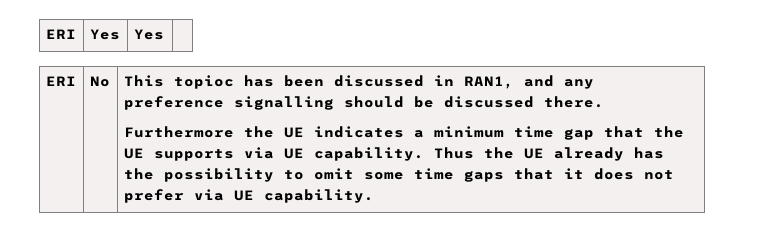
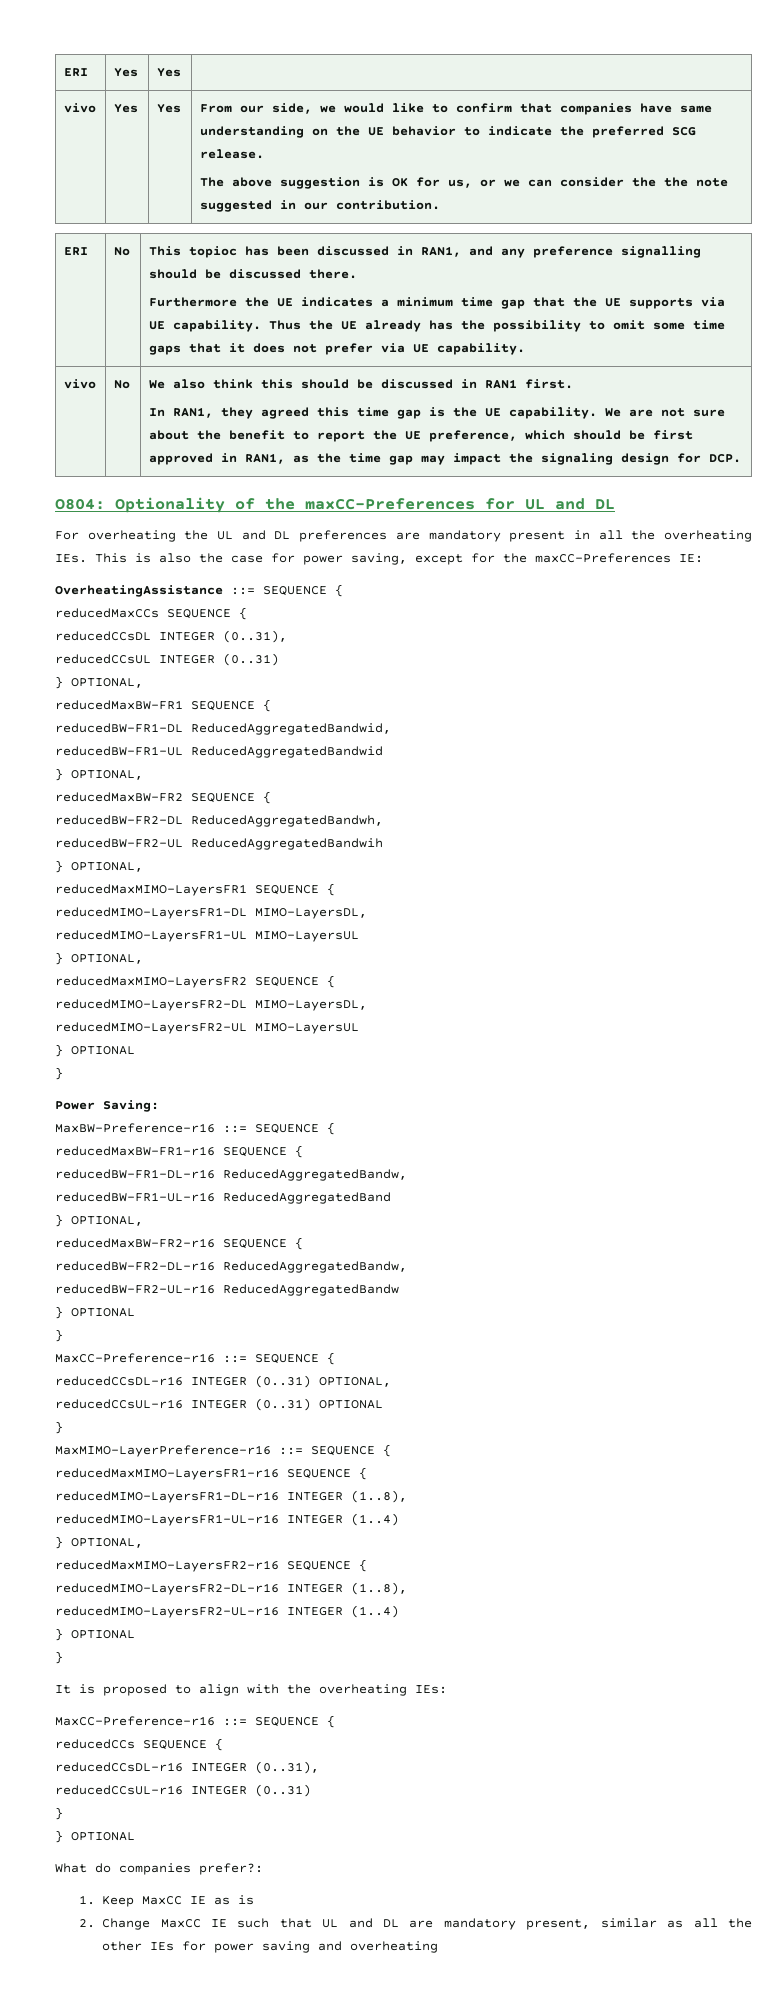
+ vivo | Yes | Yes | From our side, we would like to confirm that companies have same understanding on the UE behavior to indicate the preferred SCG release.
+ The above suggestion is OK for us, or we can consider the the note suggested in our contribution.
+ vivo | No | We also think this should be discussed in RAN1 first.
+ In RAN1, they agreed this time gap is the UE capability. We are not sure about the benefit to report the UE preference, which should be first approved in RAN1, as the time gap may impact the signaling design for DCP.
+ O804: Optionality of the maxCC-Preferences for UL and DL
+ For overheating the UL and DL preferences are mandatory present in all the overheating IEs. This is also the case for power saving, except for the maxCC-Preferences IE:
+ OverheatingAssistance ::= SEQUENCE {
+ reducedMaxCCs SEQUENCE {
+ reducedCCsDL INTEGER (0..31),
+ reducedCCsUL INTEGER (0..31)
+ } OPTIONAL,
+ reducedMaxBW-FR1 SEQUENCE {
+ reducedBW-FR1-DL ReducedAggregatedBandwid,
+ reducedBW-FR1-UL ReducedAggregatedBandwid
+ } OPTIONAL,
+ reducedMaxBW-FR2 SEQUENCE {
+ reducedBW-FR2-DL ReducedAggregatedBandwh,
+ reducedBW-FR2-UL ReducedAggregatedBandwih
+ } OPTIONAL,
+ reducedMaxMIMO-LayersFR1 SEQUENCE {
+ reducedMIMO-LayersFR1-DL MIMO-LayersDL,
+ reducedMIMO-LayersFR1-UL MIMO-LayersUL
+ } OPTIONAL,
+ reducedMaxMIMO-LayersFR2 SEQUENCE {
+ reducedMIMO-LayersFR2-DL MIMO-LayersDL,
+ reducedMIMO-LayersFR2-UL MIMO-LayersUL
+ } OPTIONAL
+ }
+ Power Saving:
+ MaxBW-Preference-r16 ::= SEQUENCE {
+ reducedMaxBW-FR1-r16 SEQUENCE {
+ reducedBW-FR1-DL-r16 ReducedAggregatedBandw,
+ reducedBW-FR1-UL-r16 ReducedAggregatedBand
+ } OPTIONAL,
+ reducedMaxBW-FR2-r16 SEQUENCE {
+ reducedBW-FR2-DL-r16 ReducedAggregatedBandw,
+ reducedBW-FR2-UL-r16 ReducedAggregatedBandw
+ } OPTIONAL
+ }
+ MaxCC-Preference-r16 ::= SEQUENCE {
+ reducedCCsDL-r16 INTEGER (0..31) OPTIONAL,
+ reducedCCsUL-r16 INTEGER (0..31) OPTIONAL
+ }
+ MaxMIMO-LayerPreference-r16 ::= SEQUENCE {
+ reducedMaxMIMO-LayersFR1-r16 SEQUENCE {
+ reducedMIMO-LayersFR1-DL-r16 INTEGER (1..8),
+ reducedMIMO-LayersFR1-UL-r16 INTEGER (1..4)
+ } OPTIONAL,
+ reducedMaxMIMO-LayersFR2-r16 SEQUENCE {
+ reducedMIMO-LayersFR2-DL-r16 INTEGER (1..8),
+ reducedMIMO-LayersFR2-UL-r16 INTEGER (1..4)
+ } OPTIONAL
+ }
+ It is proposed to align with the overheating IEs:
+ MaxCC-Preference-r16 ::= SEQUENCE {
+ reducedCCs SEQUENCE {
+ reducedCCsDL-r16 INTEGER (0..31),
+ reducedCCsUL-r16 INTEGER (0..31)
+ }
+ } OPTIONAL
+ What do companies prefer?:
+ 1. Keep MaxCC IE as is
+ 2. Change MaxCC IE such that UL and DL are mandatory present, similar as all the other IEs for power saving and overheating

